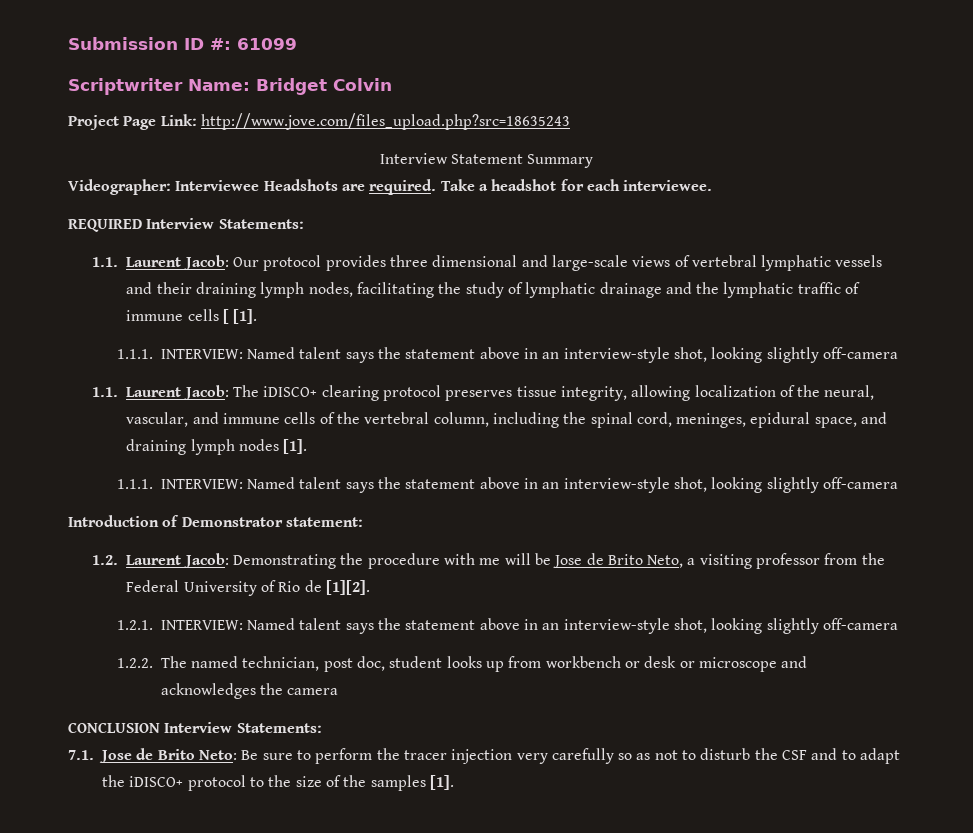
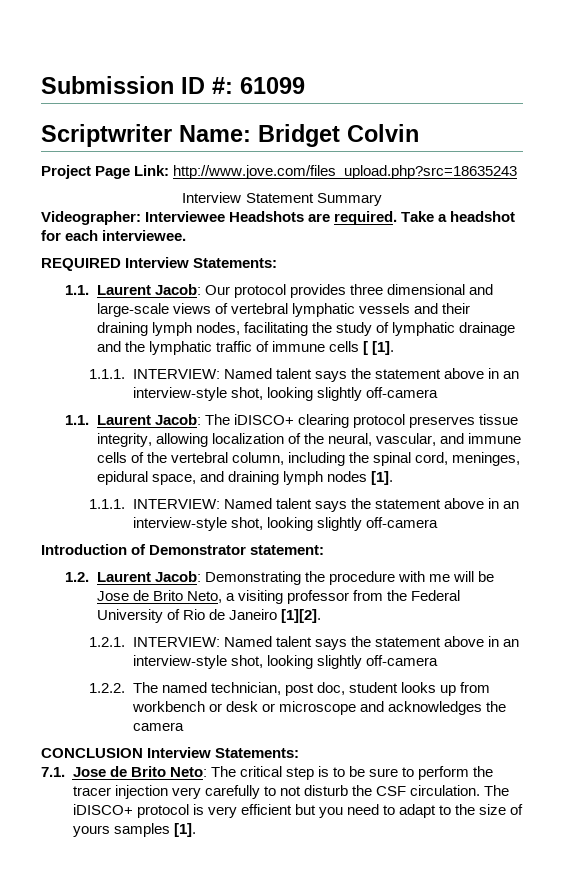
- 1.2. Laurent Jacob: Demonstrating the procedure with me will be Jose de Brito Neto, a visiting professor from the Federal University of Rio de [1][2].
+ 1.2. Laurent Jacob: Demonstrating the procedure with me will be Jose de Brito Neto, a visiting professor from the Federal University of Rio de Janeiro [1][2].
- 7.1. Jose de Brito Neto: Be sure to perform the tracer injection very carefully so as not to disturb the CSF and to adapt the iDISCO+ protocol to the size of the samples [1].
+ 7.1. Jose de Brito Neto: The critical step is to be sure to perform the tracer injection very carefully to not disturb the CSF circulation. The iDISCO+ protocol is very efficient but you need to adapt to the size of yours samples [1].

